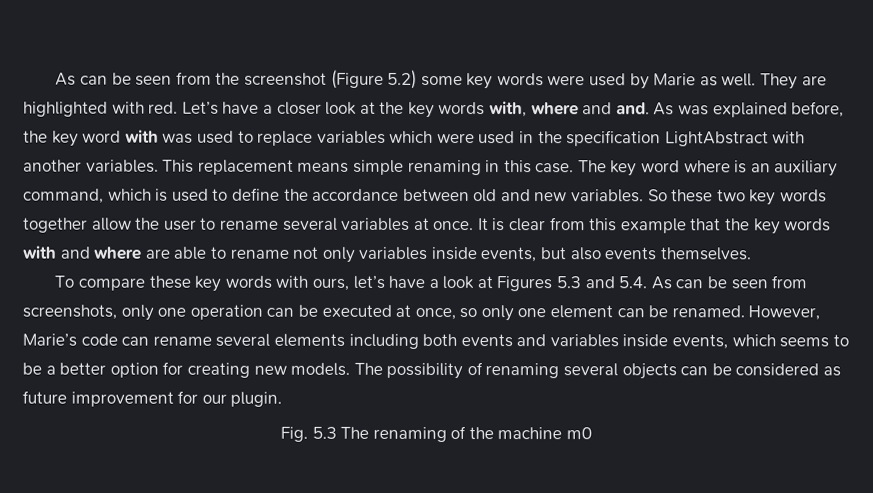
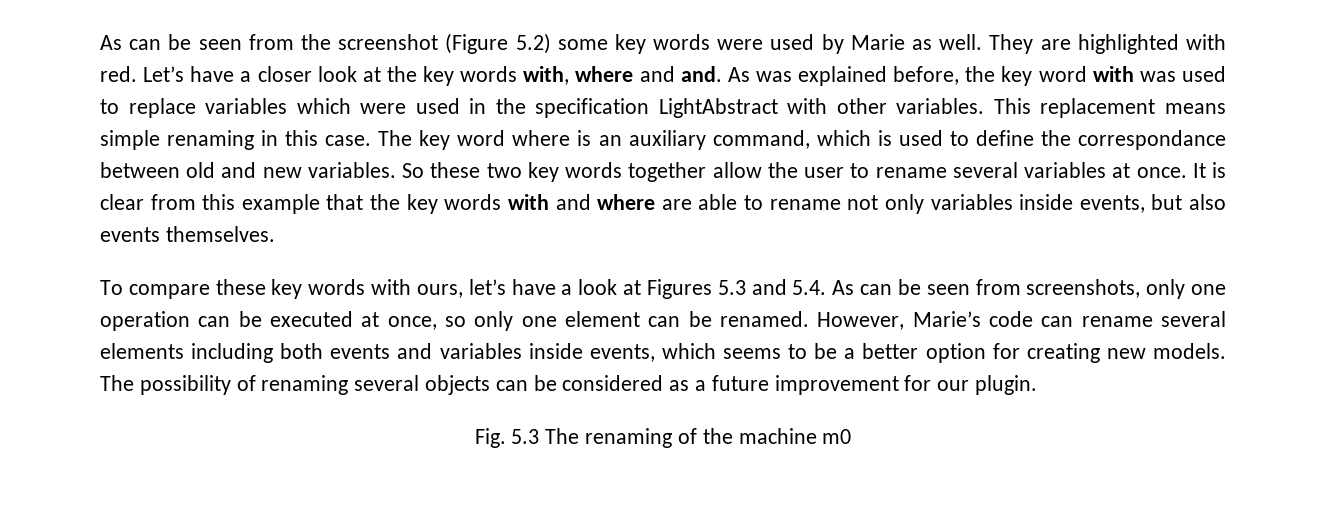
- As was explained before, the key word with was used to replace variables which were used in the specification LightAbstract with another variables.
+ As was explained before, the key word with was used to replace variables which were used in the specification LightAbstract with other variables.
- The key word where is an auxiliary command, which is used to define the accordance between old and new variables.
+ The key word where is an auxiliary command, which is used to define the correspondance between old and new variables.
- The possibility of renaming several objects can be considered as future improvement for our plugin.
+ The possibility of renaming several objects can be considered as a future improvement for our plugin.

